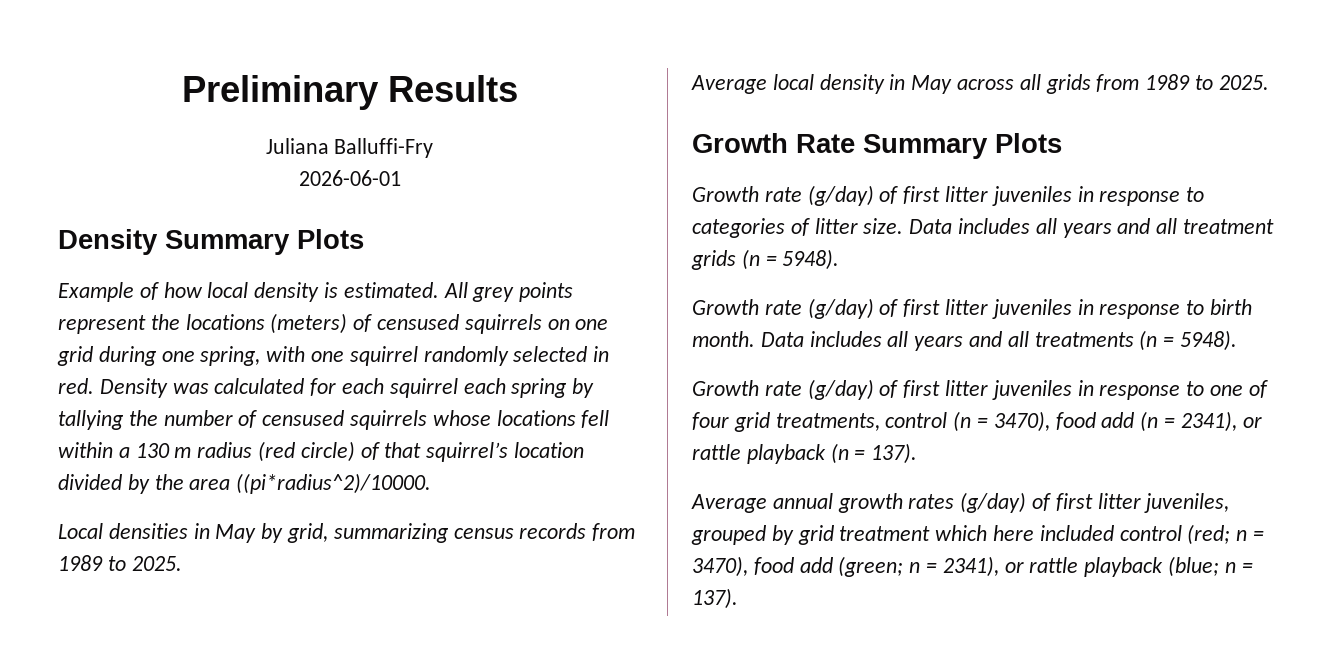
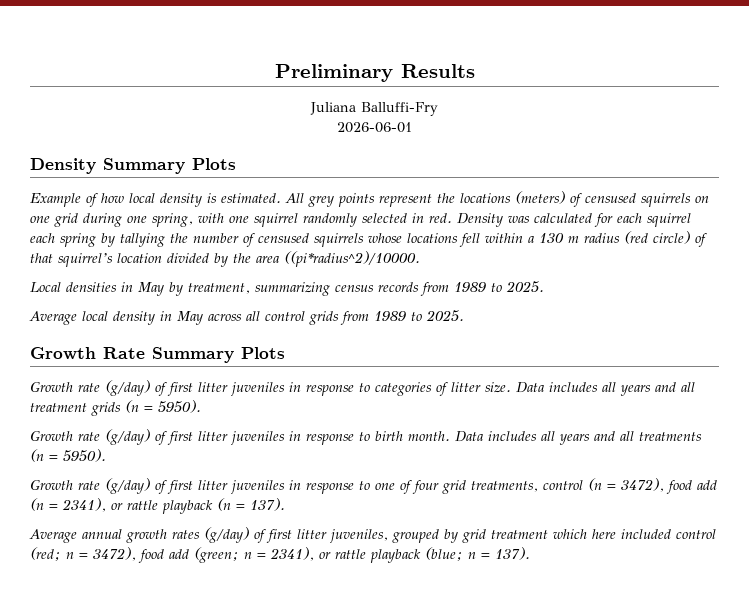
- Local densities in May by grid, summarizing census records from 1989 to 2025.
+ Local densities in May by treatment, summarizing census records from 1989 to 2025.
- Average local density in May across all grids from 1989 to 2025.
+ Average local density in May across all control grids from 1989 to 2025.
- Data includes all years and all treatment grids (n = 5948).
+ Data includes all years and all treatment grids (n = 5950).
- Data includes all years and all treatments (n = 5948).
+ Data includes all years and all treatments (n = 5950).
- Growth rate (g/day) of first litter juveniles in response to one of four grid treatments, control (n = 3470), food add (n = 2341), or rattle playback (n = 137).
+ Growth rate (g/day) of first litter juveniles in response to one of four grid treatments, control (n = 3472), food add (n = 2341), or rattle playback (n = 137).
- Average annual growth rates (g/day) of first litter juveniles, grouped by grid treatment which here included control (red; n = 3470), food add (green; n = 2341), or rattle playback (blue; n = 137).
+ Average annual growth rates (g/day) of first litter juveniles, grouped by grid treatment which here included control (red; n = 3472), food add (green; n = 2341), or rattle playback (blue; n = 137).

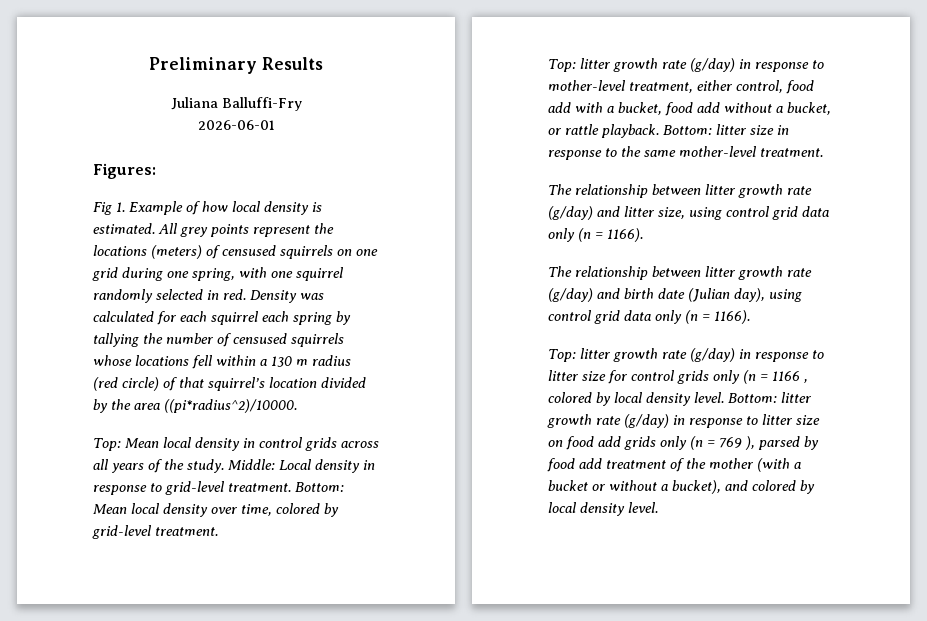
- Density Summary Plots
- Example of how local density is estimated.
+ Figures:
+ Fig 1. Example of how local density is estimated.
- Local densities in May by treatment, summarizing census records from 1989 to 2025.
- Average local density in May across all control grids from 1989 to 2025.
- Growth Rate Summary Plots
- Growth rate (g/day) of first litter juveniles in response to categories of litter size. Data includes all years and all treatment grids (n = 5950).
- Growth rate (g/day) of first litter juveniles in response to birth month. Data includes all years and all treatments (n = 5950).
- Growth rate (g/day) of first litter juveniles in response to one of four grid treatments, control (n = 3472), food add (n = 2341), or rattle playback (n = 137).
- Average annual growth rates (g/day) of first litter juveniles, grouped by grid treatment which here included control (red; n = 3472), food add (green; n = 2341), or rattle playback (blue; n = 137).
+ Top: Mean local density in control grids across all years of the study. Middle: Local density in response to grid-level treatment. Bottom: Mean local density over time, colored by grid-level treatment.
+ Top: litter growth rate (g/day) in response to mother-level treatment, either control, food add with a bucket, food add without a bucket, or rattle playback. Bottom: litter size in response to the same mother-level treatment.
+ The relationship between litter growth rate (g/day) and litter size, using control grid data only (n = 1166).
+ The relationship between litter growth rate (g/day) and birth date (Julian day), using control grid data only (n = 1166).
+ Top: litter growth rate (g/day) in response to litter size for control grids only (n = 1166 , colored by local density level. Bottom: litter growth rate (g/day) in response to litter size on food add grids only (n = 769 ), parsed by food add treatment of the mother (with a bucket or without a bucket), and colored by local density level.

